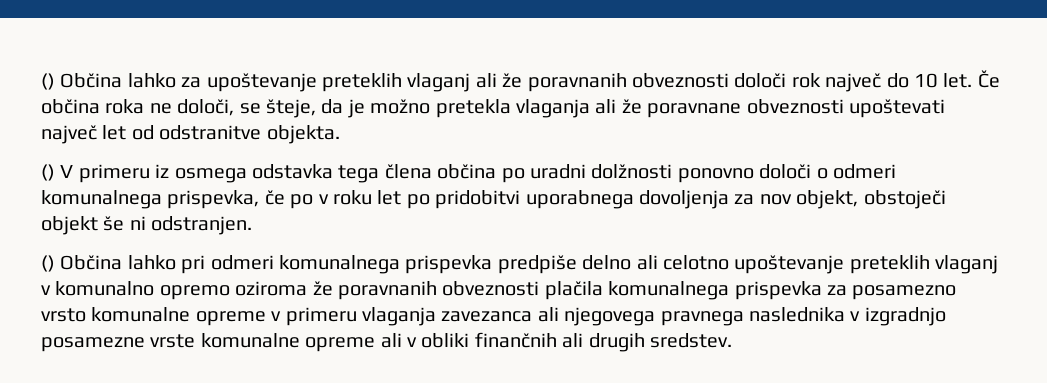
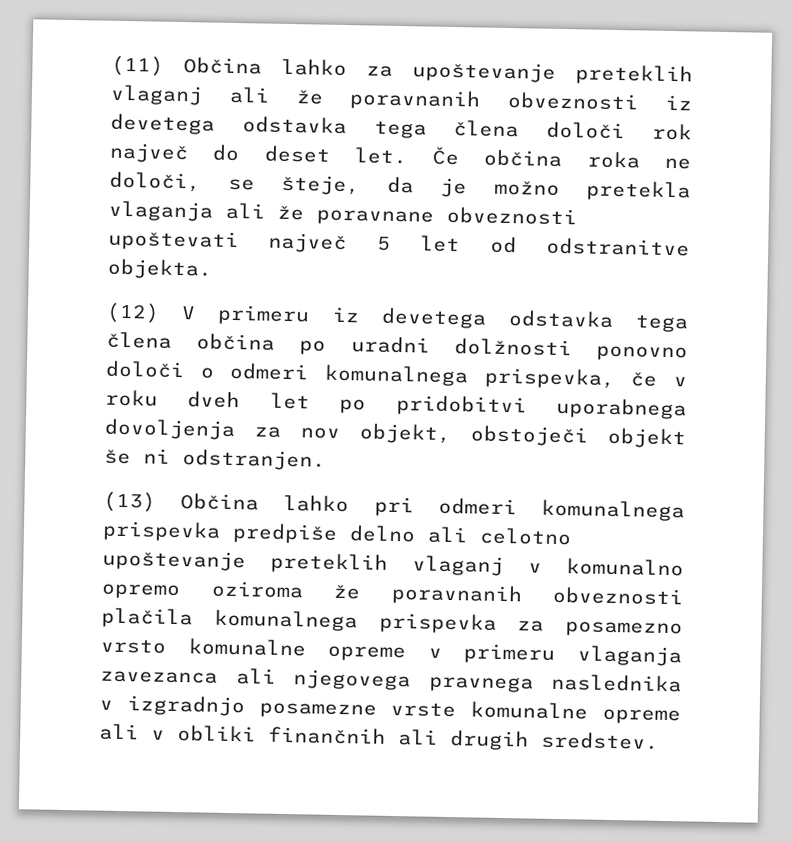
- () Občina lahko za upoštevanje preteklih vlaganj ali že poravnanih obveznosti določi rok največ do 10 let.
+ (11) Občina lahko za upoštevanje preteklih vlaganj ali že poravnanih obveznosti iz devetega odstavka tega člena določi rok največ do deset let.
- Če občina roka ne določi, se šteje, da je možno pretekla vlaganja ali že poravnane obveznosti upoštevati največ let od odstranitve objekta.
+ Če občina roka ne določi, se šteje, da je možno pretekla vlaganja ali že poravnane obveznosti upoštevati največ 5 let od odstranitve objekta.
- () V primeru iz osmega odstavka tega člena občina po uradni dolžnosti ponovno določi o odmeri komunalnega prispevka, če po v roku let po pridobitvi uporabnega dovoljenja za nov objekt, obstoječi objekt še ni odstranjen.
+ (12) V primeru iz devetega odstavka tega člena občina po uradni dolžnosti ponovno določi o odmeri komunalnega prispevka, če v roku dveh let po pridobitvi uporabnega dovoljenja za nov objekt, obstoječi objekt še ni odstranjen.
- () Občina lahko pri odmeri komunalnega prispevka predpiše delno ali celotno upoštevanje preteklih vlaganj v komunalno opremo oziroma že poravnanih obveznosti plačila komunalnega prispevka za posamezno vrsto komunalne opreme v primeru vlaganja zavezanca ali njegovega pravnega naslednika v izgradnjo posamezne vrste komunalne opreme ali v obliki finančnih ali drugih sredstev.
+ (13) Občina lahko pri odmeri komunalnega prispevka predpiše delno ali celotno upoštevanje preteklih vlaganj v komunalno opremo oziroma že poravnanih obveznosti plačila komunalnega prispevka za posamezno vrsto komunalne opreme v primeru vlaganja zavezanca ali njegovega pravnega naslednika v izgradnjo posamezne vrste komunalne opreme ali v obliki finančnih ali drugih sredstev.

